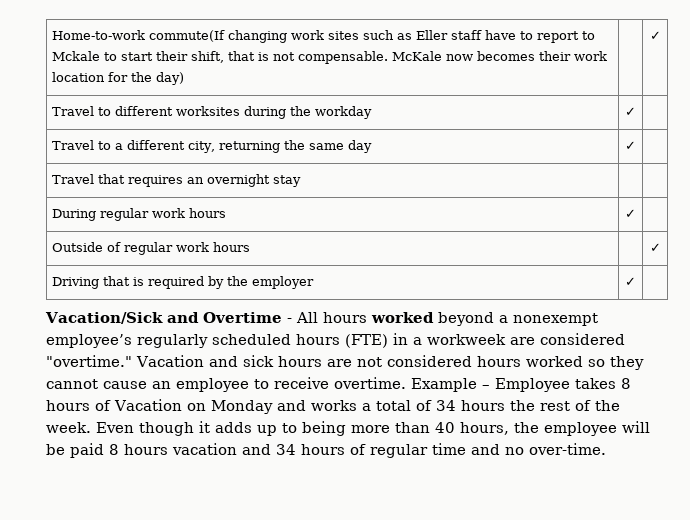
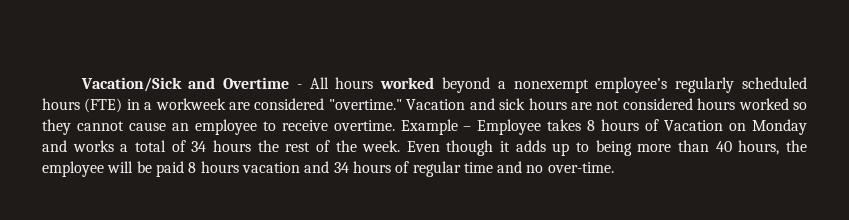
- Home-to-work commute(If changing work sites such as Eller staff have to report to Mckale to start their shift, that is not compensable. McKale now becomes their work location for the day) | | ✓
- Travel to different worksites during the workday | ✓ |
- Travel to a different city, returning the same day | ✓ |
- Travel that requires an overnight stay | |
- During regular work hours | ✓ |
- Outside of regular work hours | | ✓
- Driving that is required by the employer | ✓ |

